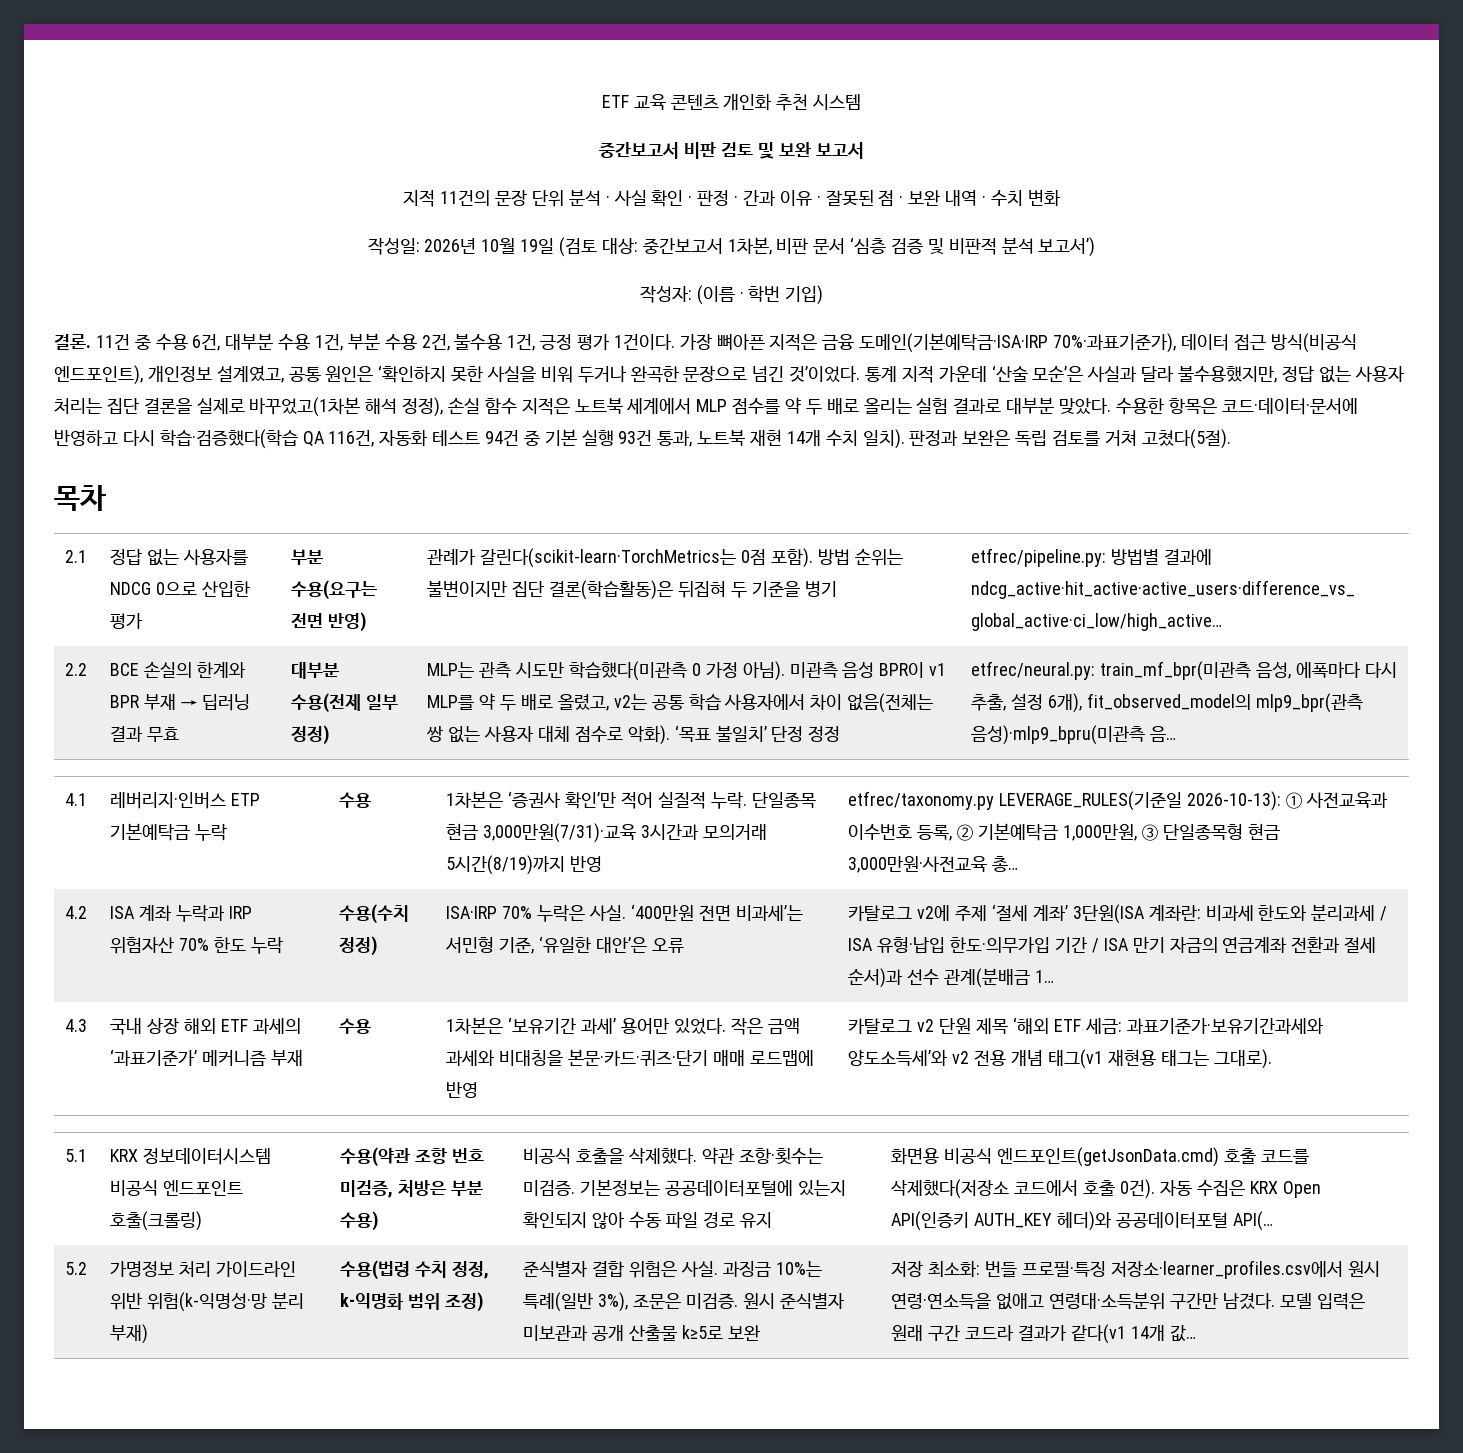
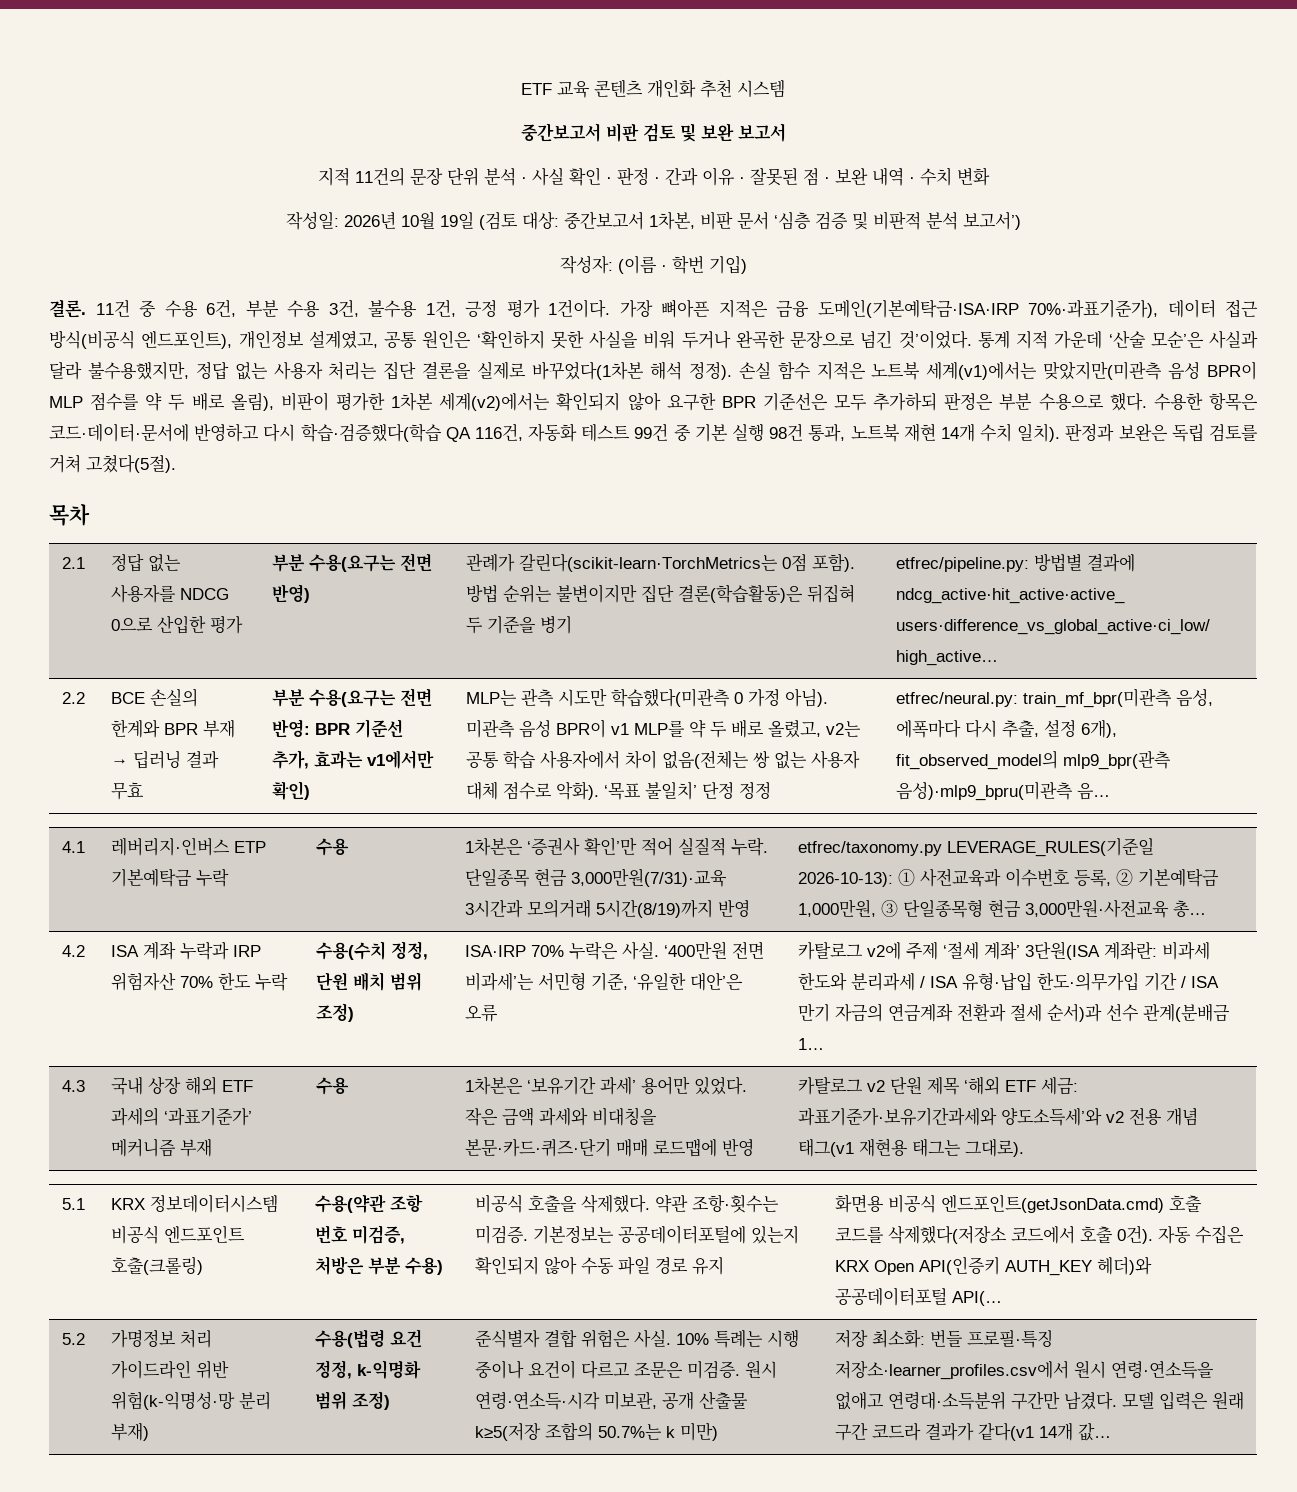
- 11건 중 수용 6건, 대부분 수용 1건, 부분 수용 2건, 불수용 1건, 긍정 평가 1건이다.
+ 11건 중 수용 6건, 부분 수용 3건, 불수용 1건, 긍정 평가 1건이다.
- 통계 지적 가운데 ‘산술 모순’은 사실과 달라 불수용했지만, 정답 없는 사용자 처리는 집단 결론을 실제로 바꾸었고(1차본 해석 정정), 손실 함수 지적은 노트북 세계에서 MLP 점수를 약 두 배로 올리는 실험 결과로 대부분 맞았다.
+ 통계 지적 가운데 ‘산술 모순’은 사실과 달라 불수용했지만, 정답 없는 사용자 처리는 집단 결론을 실제로 바꾸었다(1차본 해석 정정). 손실 함수 지적은 노트북 세계(v1)에서는 맞았지만(미관측 음성 BPR이 MLP 점수를 약 두 배로 올림), 비판이 평가한 1차본 세계(v2)에서는 확인되지 않아 요구한 BPR 기준선은 모두 추가하되 판정은 부분 수용으로 했다.
- 수용한 항목은 코드·데이터·문서에 반영하고 다시 학습·검증했다(학습 QA 116건, 자동화 테스트 94건 중 기본 실행 93건 통과, 노트북 재현 14개 수치 일치).
+ 수용한 항목은 코드·데이터·문서에 반영하고 다시 학습·검증했다(학습 QA 116건, 자동화 테스트 99건 중 기본 실행 98건 통과, 노트북 재현 14개 수치 일치).
- 대부분 수용(전제 일부 정정)
+ 부분 수용(요구는 전면 반영: BPR 기준선 추가, 효과는 v1에서만 확인)
- 수용(수치 정정)
+ 수용(수치 정정, 단원 배치 범위 조정)
- 수용(법령 수치 정정, k-익명화 범위 조정)
+ 수용(법령 요건 정정, k-익명화 범위 조정)
- 과징금 10%는 특례(일반 3%), 조문은 미검증. 원시 준식별자 미보관과 공개 산출물 k≥5로 보완
+ 10% 특례는 시행 중이나 요건이 다르고 조문은 미검증. 원시 연령·연소득·시각 미보관, 공개 산출물 k≥5(저장 조합의 50.7%는 k 미만)

